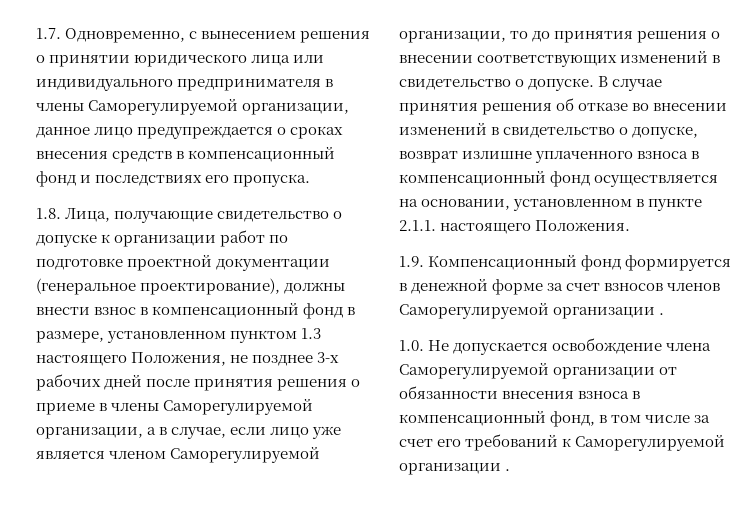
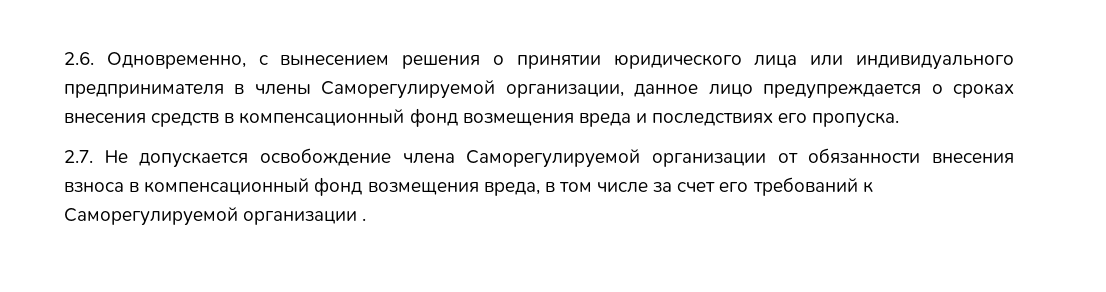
- 1.7. Одновременно, с вынесением решения о принятии юридического лица или индивидуального предпринимателя в члены Саморегулируемой организации, данное лицо предупреждается о сроках внесения средств в компенсационный фонд и последствиях его пропуска.
+ 2.6. Одновременно, с вынесением решения о принятии юридического лица или индивидуального предпринимателя в члены Саморегулируемой организации, данное лицо предупреждается о сроках внесения средств в компенсационный фонд возмещения вреда и последствиях его пропуска.
- 1.8. Лица, получающие свидетельство о допуске к организации работ по подготовке проектной документации (генеральное проектирование), должны внести взнос в компенсационный фонд в размере, установленном пунктом 1.3 настоящего Положения, не позднее 3-х рабочих дней после принятия решения о приеме в члены Саморегулируемой организации, а в случае, если лицо уже является членом Саморегулируемой организации, то до принятия решения о внесении соответствующих изменений в свидетельство о допуске. В случае принятия решения об отказе во внесении изменений в свидетельство о допуске, возврат излишне уплаченного взноса в компенсационный фонд осуществляется на основании, установленном в пункте 2.1.1. настоящего Положения.
- 1.9. Компенсационный фонд формируется в денежной форме за счет взносов членов Саморегулируемой организации .
- 1.0. Не допускается освобождение члена Саморегулируемой организации от обязанности внесения взноса в компенсационный фонд, в том числе за счет его требований к Саморегулируемой организации .
+ 2.7. Не допускается освобождение члена Саморегулируемой организации от обязанности внесения взноса в компенсационный фонд возмещения вреда, в том числе за счет его требований к Саморегулируемой организации .

